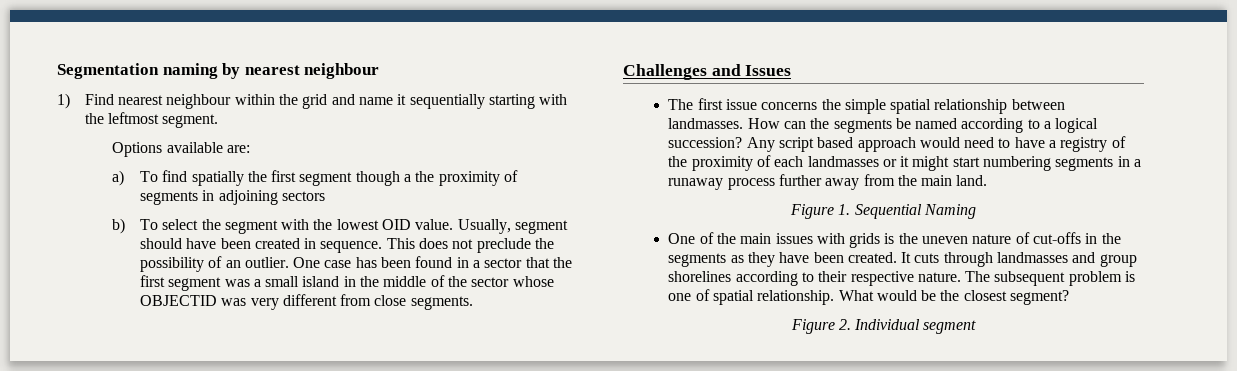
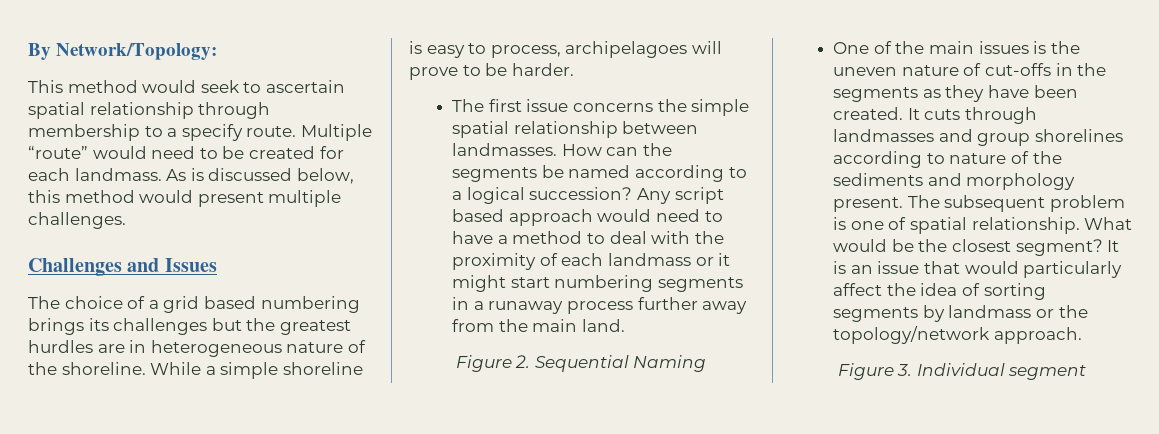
- Segmentation naming by nearest neighbour
- 1) Find nearest neighbour within the grid and name it sequentially starting with the leftmost segment.
- Options available are:
- a) To find spatially the first segment though a the proximity of segments in adjoining sectors
- b) To select the segment with the lowest OID value. Usually, segment should have been created in sequence. This does not preclude the possibility of an outlier. One case has been found in a sector that the first segment was a small island in the middle of the sector whose OBJECTID was very different from close segments.
+ By Network/Topology:
+ This method would seek to ascertain spatial relationship through membership to a specify route. Multiple “route” would need to be created for each landmass. As is discussed below, this method would present multiple challenges.
  Challenges and Issues
+ The choice of a grid based numbering brings its challenges but the greatest hurdles are in heterogeneous nature of the shoreline. While a simple shoreline is easy to process, archipelagoes will prove to be harder.
- Any script based approach would need to have a registry of the proximity of each landmasses or it might start numbering segments in a runaway process further away from the main land.
+ Any script based approach would need to have a method to deal with the proximity of each landmass or it might start numbering segments in a runaway process further away from the main land.
- Figure 1. Sequential Naming
+ Figure 2. Sequential Naming
- One of the main issues with grids is the uneven nature of cut-offs in the segments as they have been created.
+ One of the main issues is the uneven nature of cut-offs in the segments as they have been created.
- It cuts through landmasses and group shorelines according to their respective nature.
+ It cuts through landmasses and group shorelines according to nature of the sediments and morphology present.
- What would be the closest segment?
- Figure 2. Individual segment
+ What would be the closest segment? It is an issue that would particularly affect the idea of sorting segments by landmass or the topology/network approach.
+ Figure 3. Individual segment

